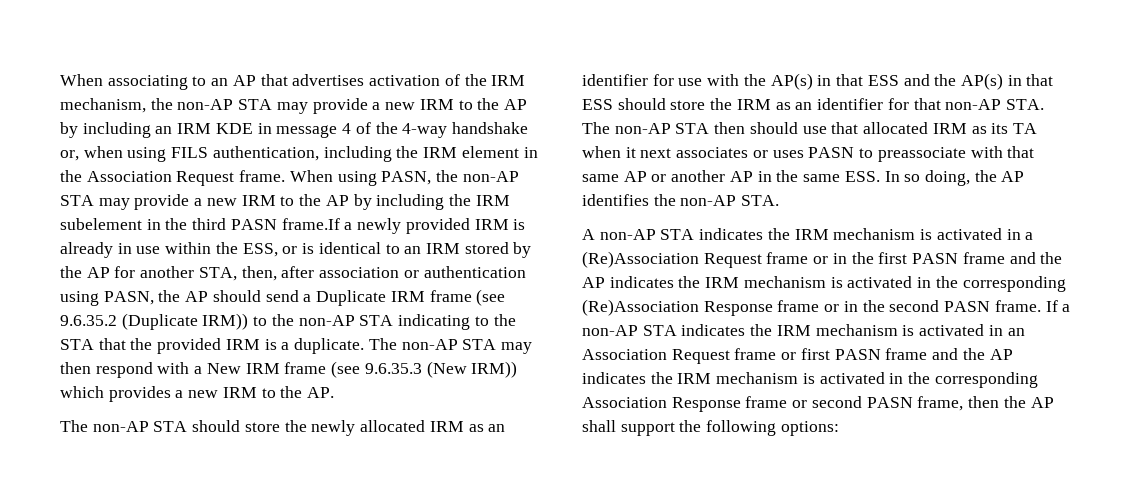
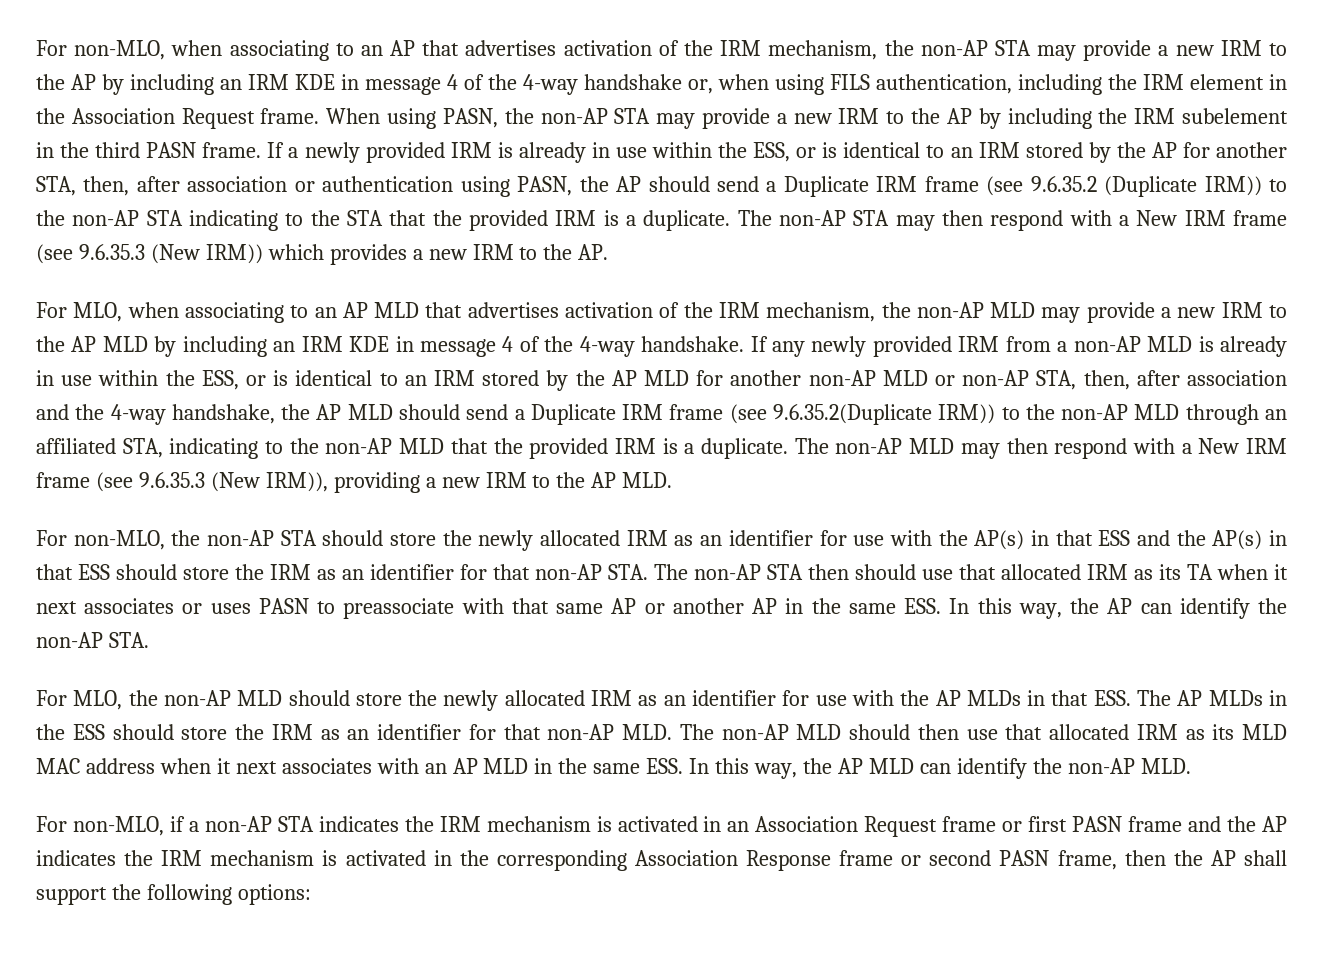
- When associating to an AP that advertises activation of the IRM mechanism, the non-AP STA may provide a new IRM to the AP by including an IRM KDE in message 4 of the 4-way handshake or, when using FILS authentication, including the IRM element in the Association Request frame.
+ For non-MLO, when associating to an AP that advertises activation of the IRM mechanism, the non-AP STA may provide a new IRM to the AP by including an IRM KDE in message 4 of the 4-way handshake or, when using FILS authentication, including the IRM element in the Association Request frame.
- When using PASN, the non-AP STA may provide a new IRM to the AP by including the IRM subelement in the third PASN frame.If a newly provided IRM is already in use within the ESS, or is identical to an IRM stored by the AP for another STA, then, after association or authentication using PASN, the AP should send a Duplicate IRM frame (see 9.6.35.2 (Duplicate IRM)) to the non-AP STA indicating to the STA that the provided IRM is a duplicate.
+ When using PASN, the non-AP STA may provide a new IRM to the AP by including the IRM subelement in the third PASN frame. If a newly provided IRM is already in use within the ESS, or is identical to an IRM stored by the AP for another STA, then, after association or authentication using PASN, the AP should send a Duplicate IRM frame (see 9.6.35.2 (Duplicate IRM)) to the non-AP STA indicating to the STA that the provided IRM is a duplicate.
- The non-AP STA should store the newly allocated IRM as an identifier for use with the AP(s) in that ESS and the AP(s) in that ESS should store the IRM as an identifier for that non-AP STA. The non-AP STA then should use that allocated IRM as its TA when it next associates or uses PASN to preassociate with that same AP or another AP in the same ESS. In so doing, the AP identifies the non-AP STA.
- A non-AP STA indicates the IRM mechanism is activated in a (Re)Association Request frame or in the first PASN frame and the AP indicates the IRM mechanism is activated in the corresponding (Re)Association Response frame or in the second PASN frame. If a non-AP STA indicates the IRM mechanism is activated in an Association Request frame or first PASN frame and the AP indicates the IRM mechanism is activated in the corresponding Association Response frame or second PASN frame, then the AP shall support the following options:
+ For MLO, when associating to an AP MLD that advertises activation of the IRM mechanism, the non-AP MLD may provide a new IRM to the AP MLD by including an IRM KDE in message 4 of the 4-way handshake. If any newly provided IRM from a non-AP MLD is already in use within the ESS, or is identical to an IRM stored by the AP MLD for another non-AP MLD or non-AP STA, then, after association and the 4-way handshake, the AP MLD should send a Duplicate IRM frame (see 9.6.35.2(Duplicate IRM)) to the non-AP MLD through an affiliated STA, indicating to the non-AP MLD that the provided IRM is a duplicate. The non-AP MLD may then respond with a New IRM frame (see 9.6.35.3 (New IRM)), providing a new IRM to the AP MLD.
+ For non-MLO, the non-AP STA should store the newly allocated IRM as an identifier for use with the AP(s) in that ESS and the AP(s) in that ESS should store the IRM as an identifier for that non-AP STA. The non-AP STA then should use that allocated IRM as its TA when it next associates or uses PASN to preassociate with that same AP or another AP in the same ESS. In this way, the AP can identify the non-AP STA.
+ For MLO, the non-AP MLD should store the newly allocated IRM as an identifier for use with the AP MLDs in that ESS. The AP MLDs in the ESS should store the IRM as an identifier for that non-AP MLD. The non-AP MLD should then use that allocated IRM as its MLD MAC address when it next associates with an AP MLD in the same ESS. In this way, the AP MLD can identify the non-AP MLD.
+ For non-MLO, if a non-AP STA indicates the IRM mechanism is activated in an Association Request frame or first PASN frame and the AP indicates the IRM mechanism is activated in the corresponding Association Response frame or second PASN frame, then the AP shall support the following options:

